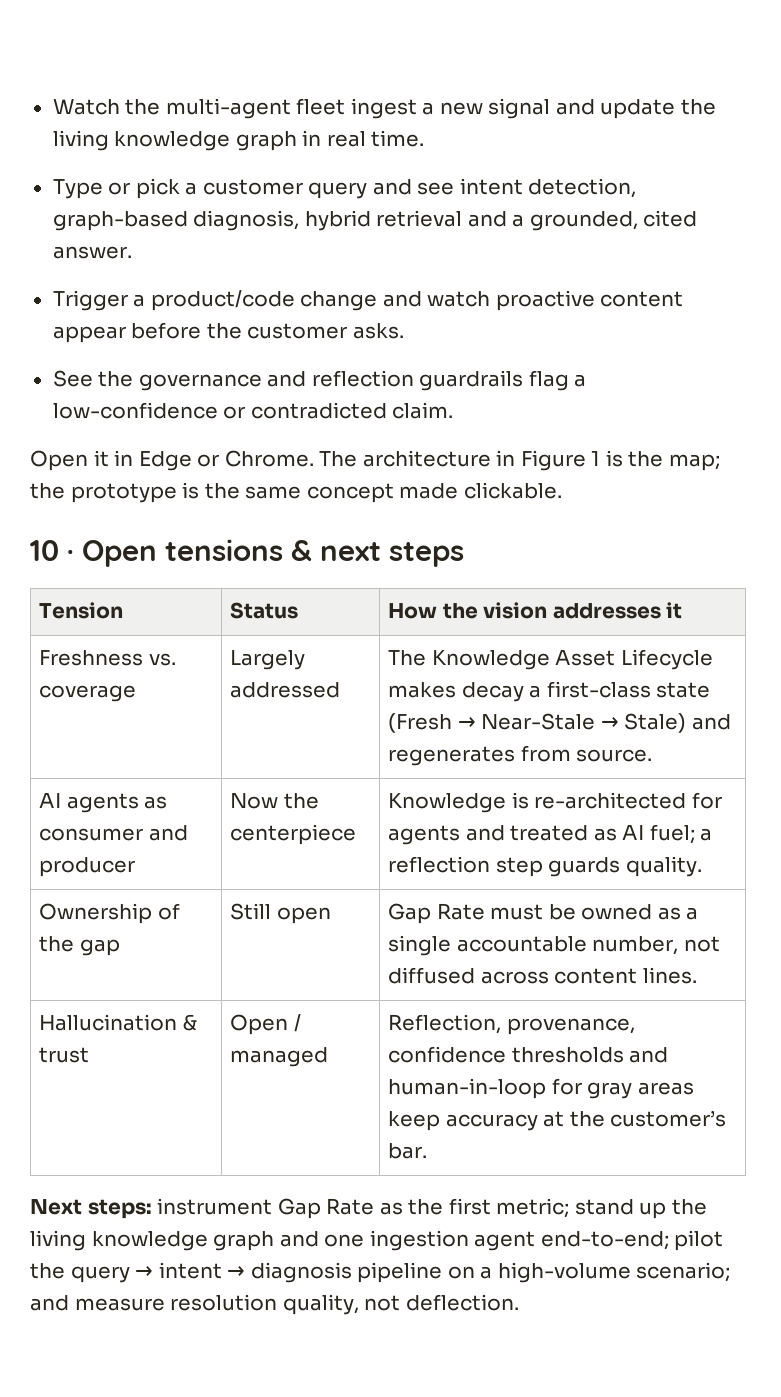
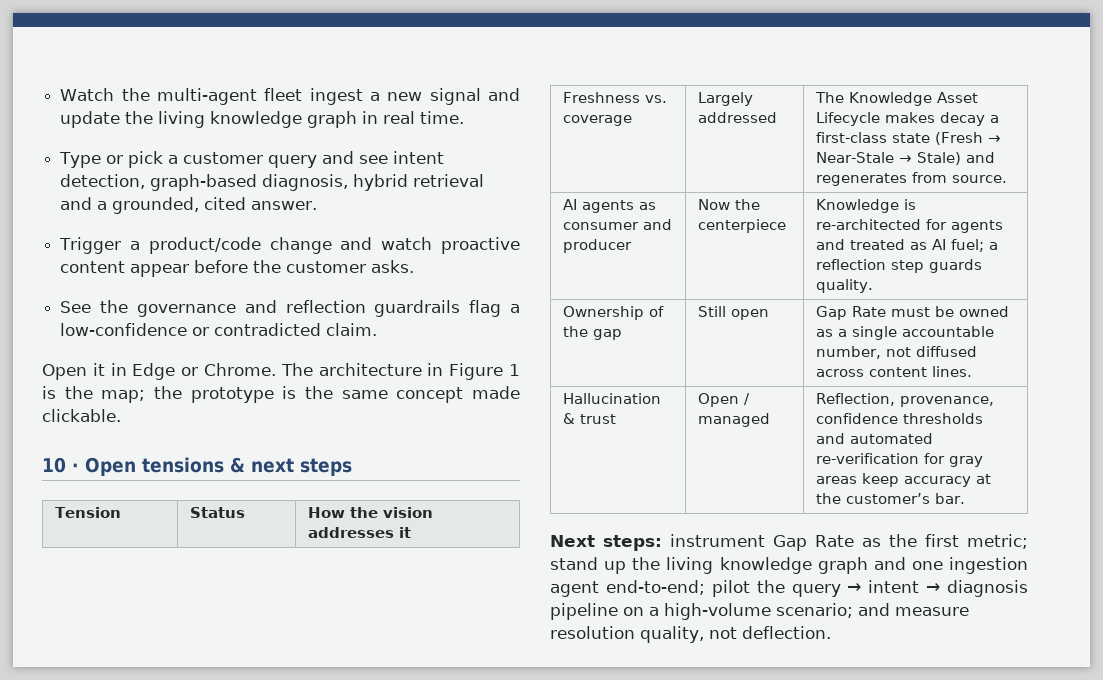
- Hallucination & trust | Open / managed | Reflection, provenance, confidence thresholds and human-in-loop for gray areas keep accuracy at the customer’s bar.
+ Hallucination & trust | Open / managed | Reflection, provenance, confidence thresholds and automated re-verification for gray areas keep accuracy at the customer’s bar.

